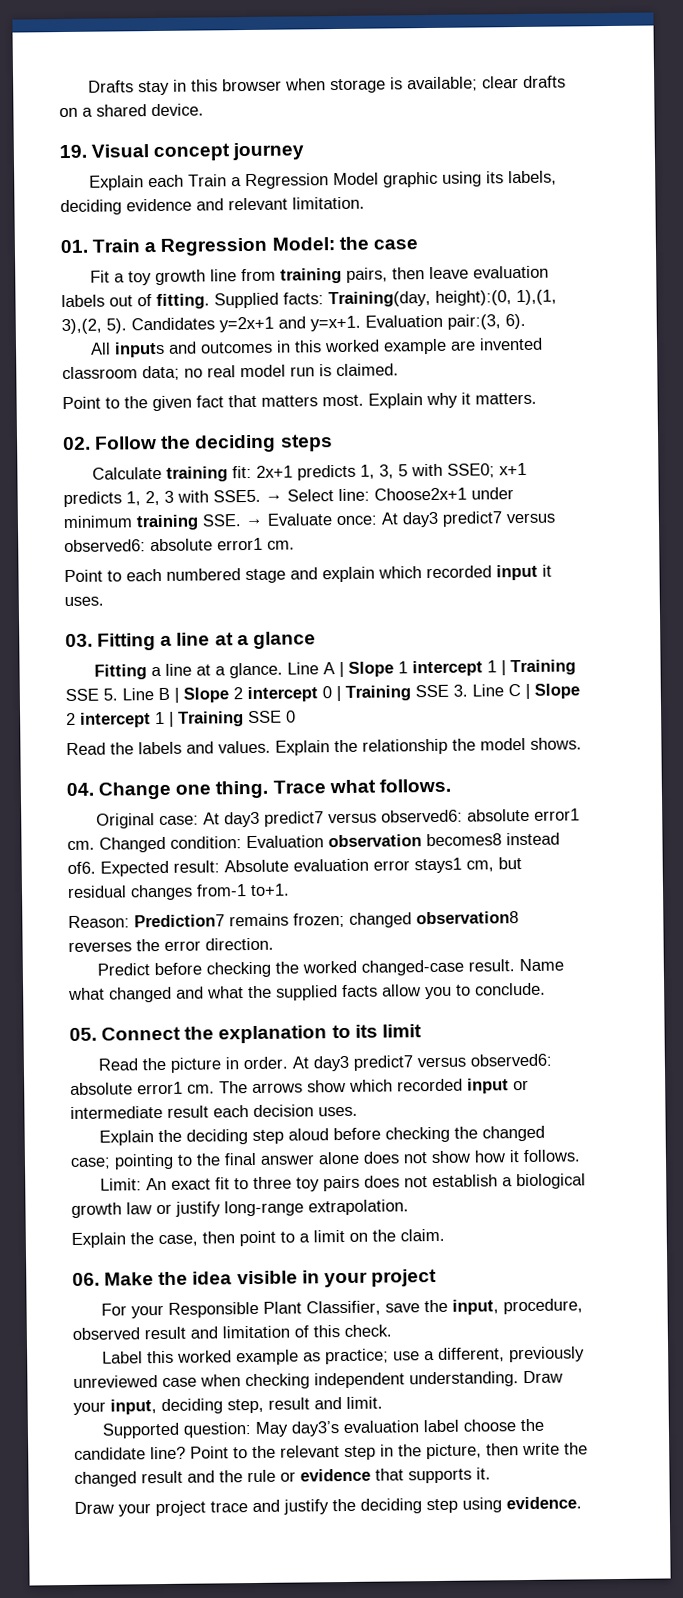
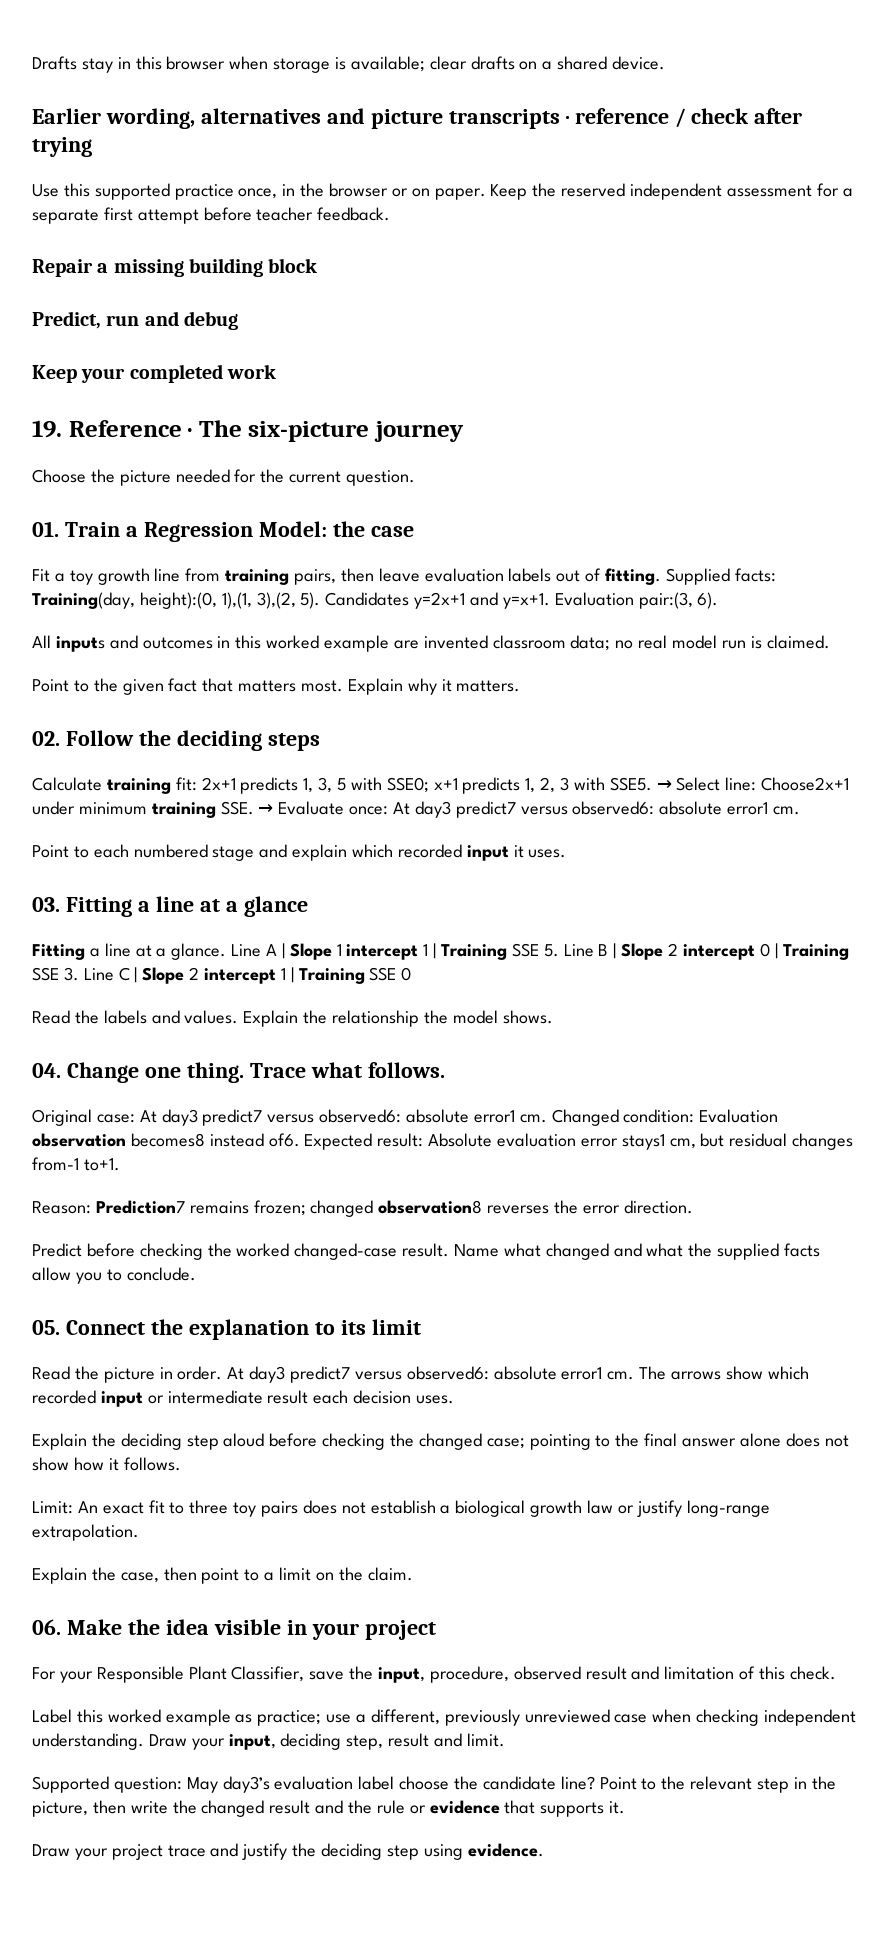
- 19. Visual concept journey
- Explain each Train a Regression Model graphic using its labels, deciding evidence and relevant limitation.
+ Earlier wording, alternatives and picture transcripts · reference / check after trying
+ Use this supported practice once, in the browser or on paper. Keep the reserved independent assessment for a separate first attempt before teacher feedback.
+ Repair a missing building block
+ Predict, run and debug
+ Keep your completed work
+ 19. Reference · The six-picture journey
+ Choose the picture needed for the current question.

